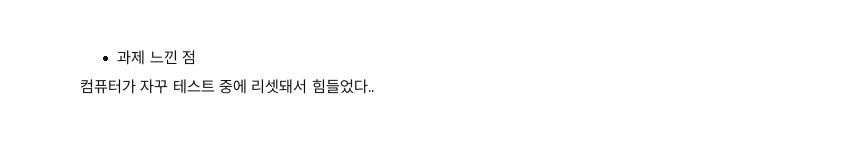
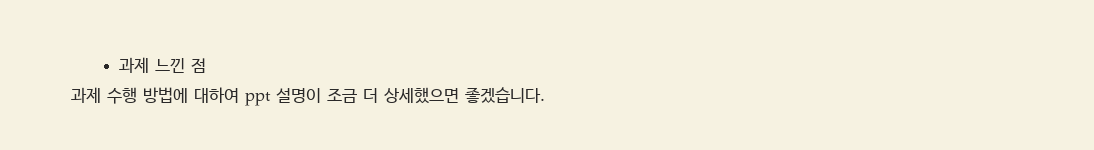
- 컴퓨터가 자꾸 테스트 중에 리셋돼서 힘들었다..
+ 과제 수행 방법에 대하여 ppt 설명이 조금 더 상세했으면 좋겠습니다.

